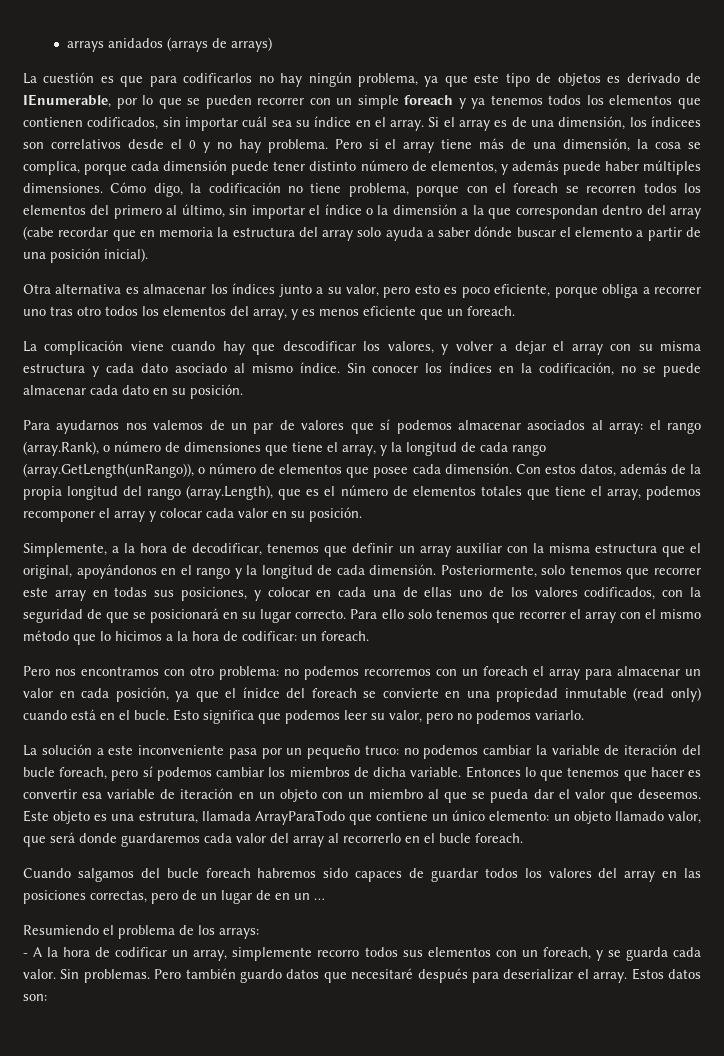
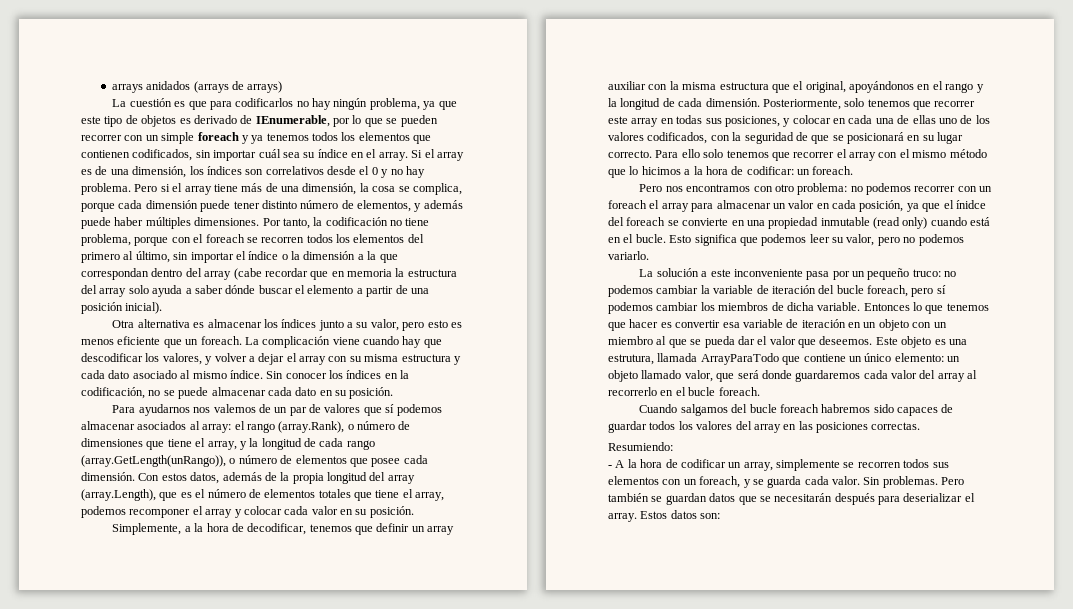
- Si el array es de una dimensión, los índicees son correlativos desde el 0 y no hay problema.
+ Si el array es de una dimensión, los índices son correlativos desde el 0 y no hay problema.
- Cómo digo, la codificación no tiene problema, porque con el foreach se recorren todos los elementos del primero al último, sin importar el índice o la dimensión a la que correspondan dentro del array (cabe recordar que en memoria la estructura del array solo ayuda a saber dónde buscar el elemento a partir de una posición inicial).
+ Por tanto, la codificación no tiene problema, porque con el foreach se recorren todos los elementos del primero al último, sin importar el índice o la dimensión a la que correspondan dentro del array (cabe recordar que en memoria la estructura del array solo ayuda a saber dónde buscar el elemento a partir de una posición inicial).
- Otra alternativa es almacenar los índices junto a su valor, pero esto es poco eficiente, porque obliga a recorrer uno tras otro todos los elementos del array, y es menos eficiente que un foreach.
- La complicación viene cuando hay que descodificar los valores, y volver a dejar el array con su misma estructura y cada dato asociado al mismo índice.
+ Otra alternativa es almacenar los índices junto a su valor, pero esto es menos eficiente que un foreach. La complicación viene cuando hay que descodificar los valores, y volver a dejar el array con su misma estructura y cada dato asociado al mismo índice.
- Con estos datos, además de la propia longitud del rango (array.Length), que es el número de elementos totales que tiene el array, podemos recomponer el array y colocar cada valor en su posición.
+ Con estos datos, además de la propia longitud del array (array.Length), que es el número de elementos totales que tiene el array, podemos recomponer el array y colocar cada valor en su posición.
- Pero nos encontramos con otro problema: no podemos recorremos con un foreach el array para almacenar un valor en cada posición, ya que el ínidce del foreach se convierte en una propiedad inmutable (read only) cuando está en el bucle.
+ Pero nos encontramos con otro problema: no podemos recorrer con un foreach el array para almacenar un valor en cada posición, ya que el ínidce del foreach se convierte en una propiedad inmutable (read only) cuando está en el bucle.
- Cuando salgamos del bucle foreach habremos sido capaces de guardar todos los valores del array en las posiciones correctas, pero de un lugar de en un …
- Resumiendo el problema de los arrays:
+ Cuando salgamos del bucle foreach habremos sido capaces de guardar todos los valores del array en las posiciones correctas.
+ Resumiendo:
- - A la hora de codificar un array, simplemente recorro todos sus elementos con un foreach, y se guarda cada valor.
+ - A la hora de codificar un array, simplemente se recorren todos sus elementos con un foreach, y se guarda cada valor.
- Pero también guardo datos que necesitaré después para deserializar el array.
+ Pero también se guardan datos que se necesitarán después para deserializar el array.

